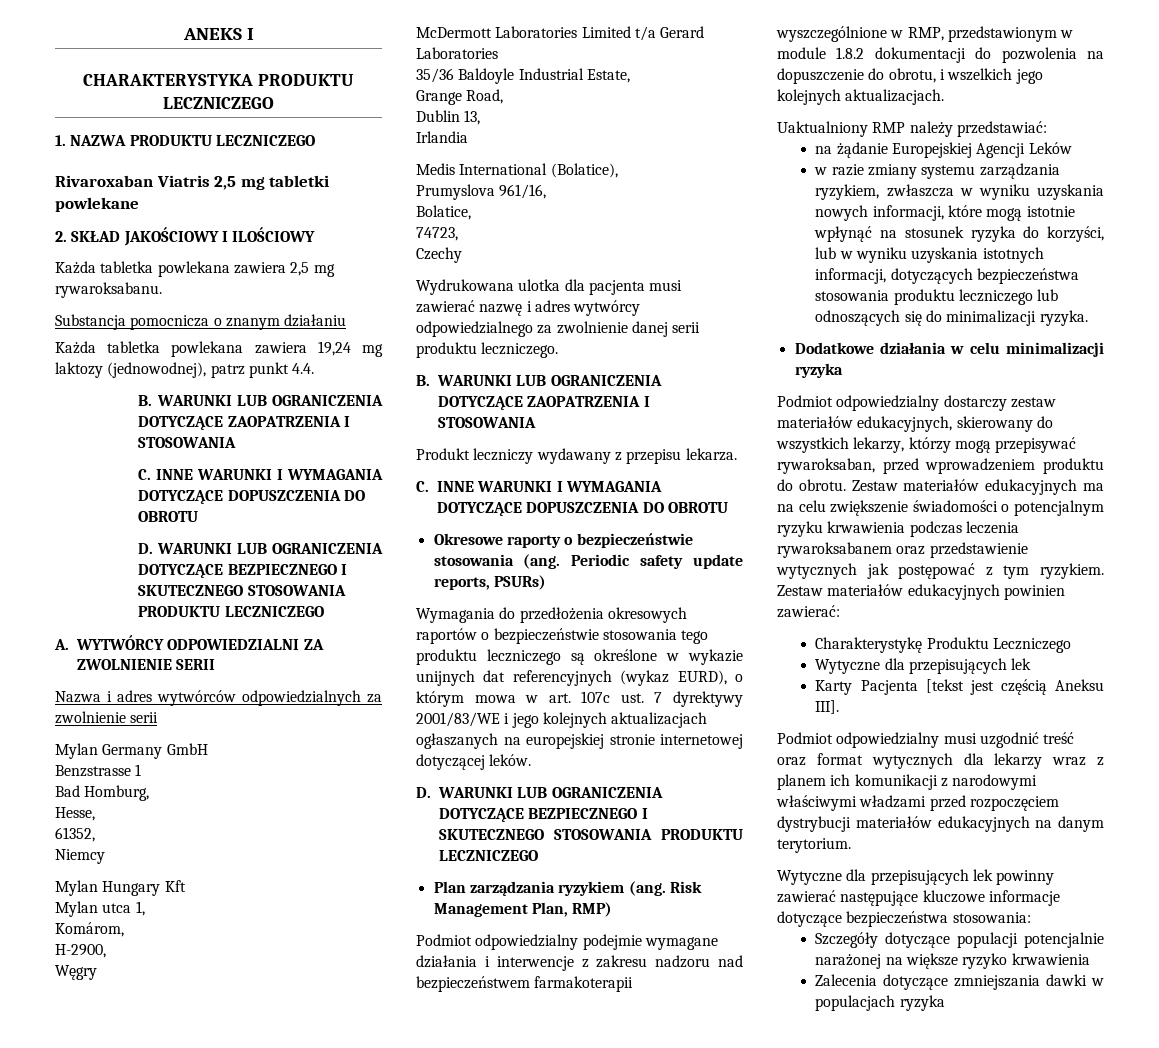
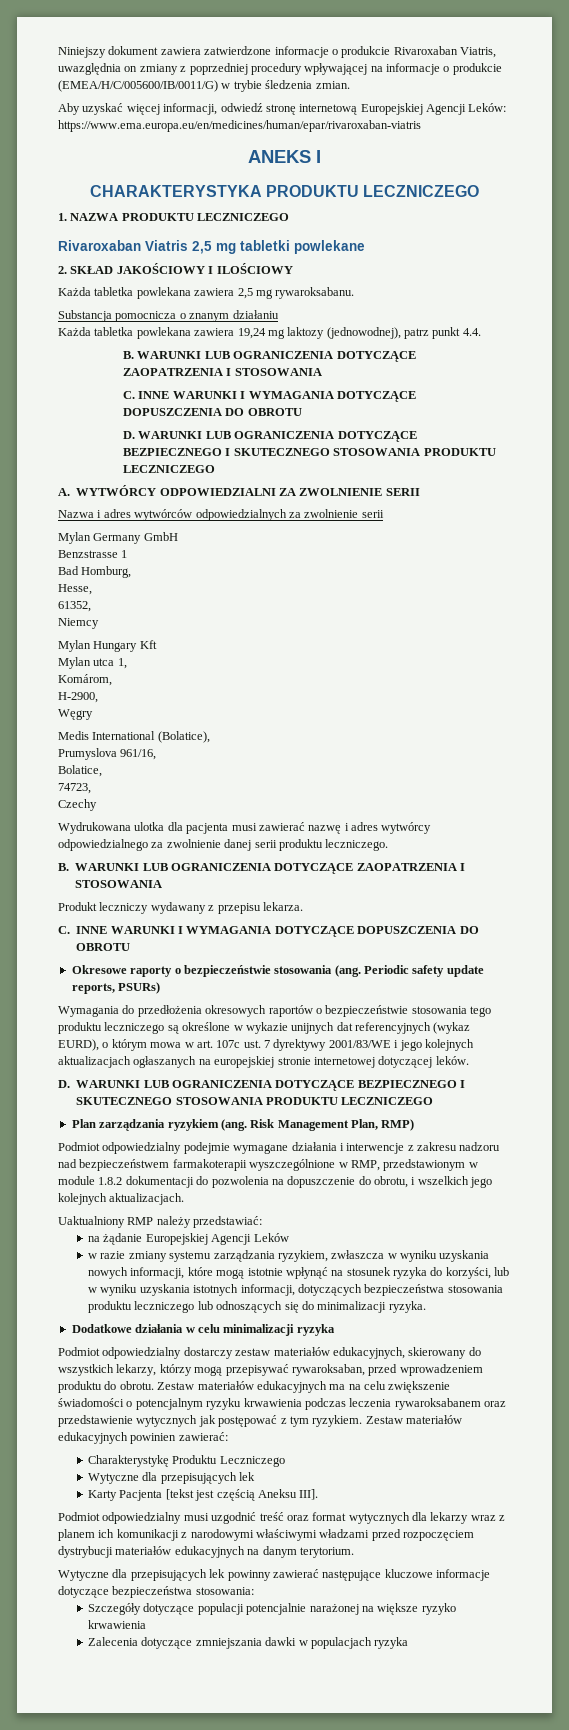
+ Niniejszy dokument zawiera zatwierdzone informacje o produkcie Rivaroxaban Viatris, uwazględnia on zmiany z poprzedniej procedury wpływającej na informacje o produkcie (EMEA/H/C/005600/IB/0011/G) w trybie śledzenia zmian.
+ Aby uzyskać więcej informacji, odwiedź stronę internetową Europejskiej Agencji Leków: https://www.ema.europa.eu/en/medicines/human/epar/rivaroxaban-viatris
- McDermott Laboratories Limited t/a Gerard Laboratories
- 35/36 Baldoyle Industrial Estate,
- Grange Road,
- Dublin 13,
- Irlandia

